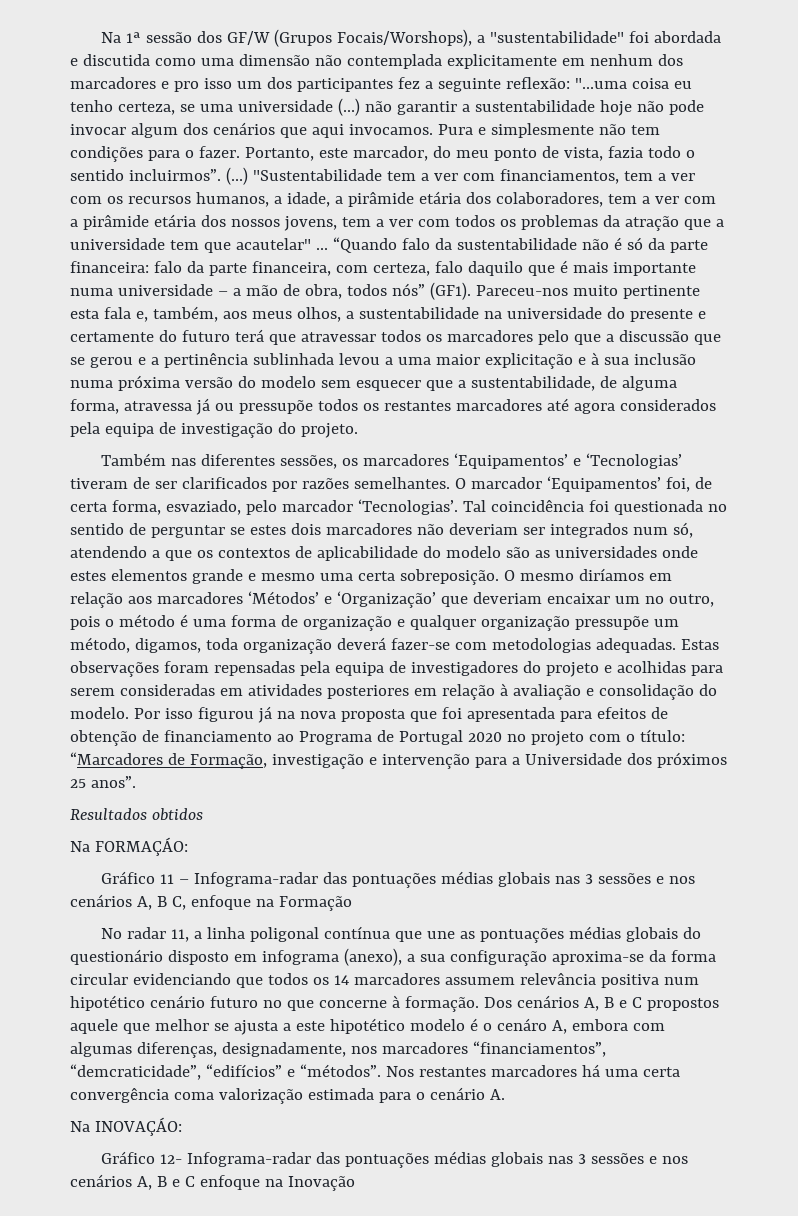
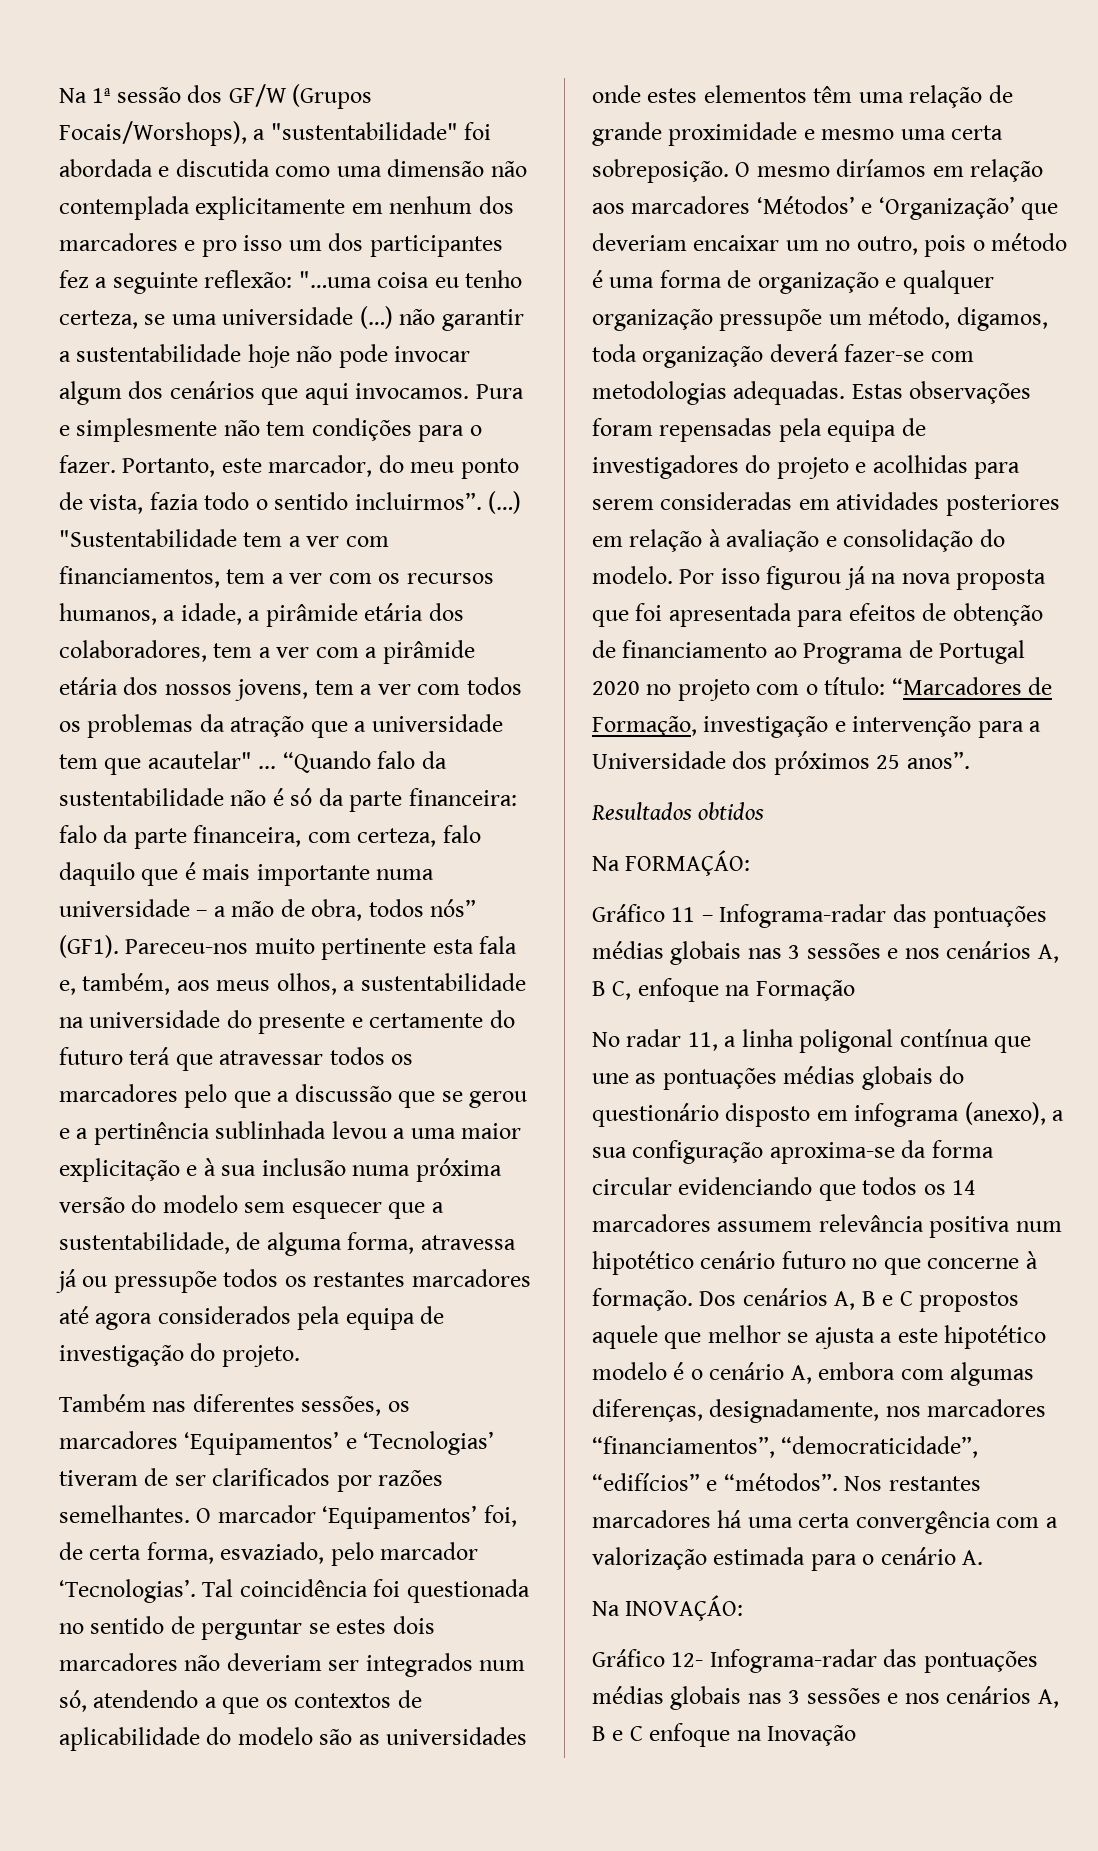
- Tal coincidência foi questionada no sentido de perguntar se estes dois marcadores não deveriam ser integrados num só, atendendo a que os contextos de aplicabilidade do modelo são as universidades onde estes elementos grande e mesmo uma certa sobreposição.
+ Tal coincidência foi questionada no sentido de perguntar se estes dois marcadores não deveriam ser integrados num só, atendendo a que os contextos de aplicabilidade do modelo são as universidades onde estes elementos têm uma relação de grande proximidade e mesmo uma certa sobreposição.
- Dos cenários A, B e C propostos aquele que melhor se ajusta a este hipotético modelo é o cenáro A, embora com algumas diferenças, designadamente, nos marcadores “financiamentos”, “demcraticidade”, “edifícios” e “métodos”.
+ Dos cenários A, B e C propostos aquele que melhor se ajusta a este hipotético modelo é o cenário A, embora com algumas diferenças, designadamente, nos marcadores “financiamentos”, “democraticidade”, “edifícios” e “métodos”.
- Nos restantes marcadores há uma certa convergência coma valorização estimada para o cenário A.
+ Nos restantes marcadores há uma certa convergência com a valorização estimada para o cenário A.

